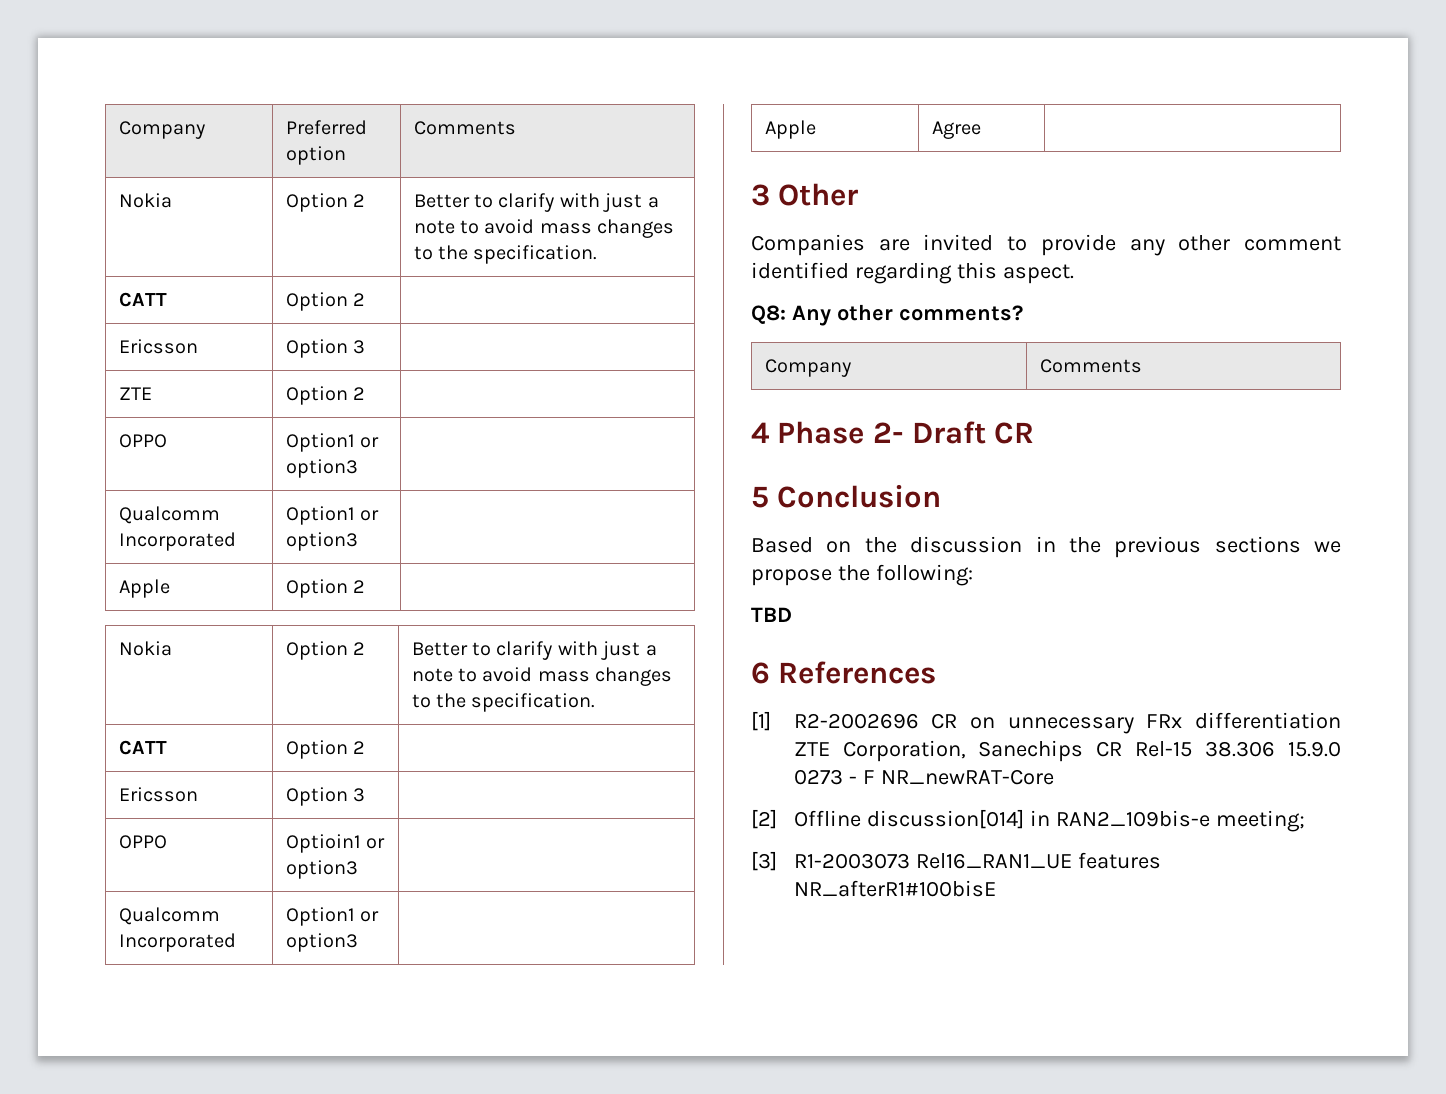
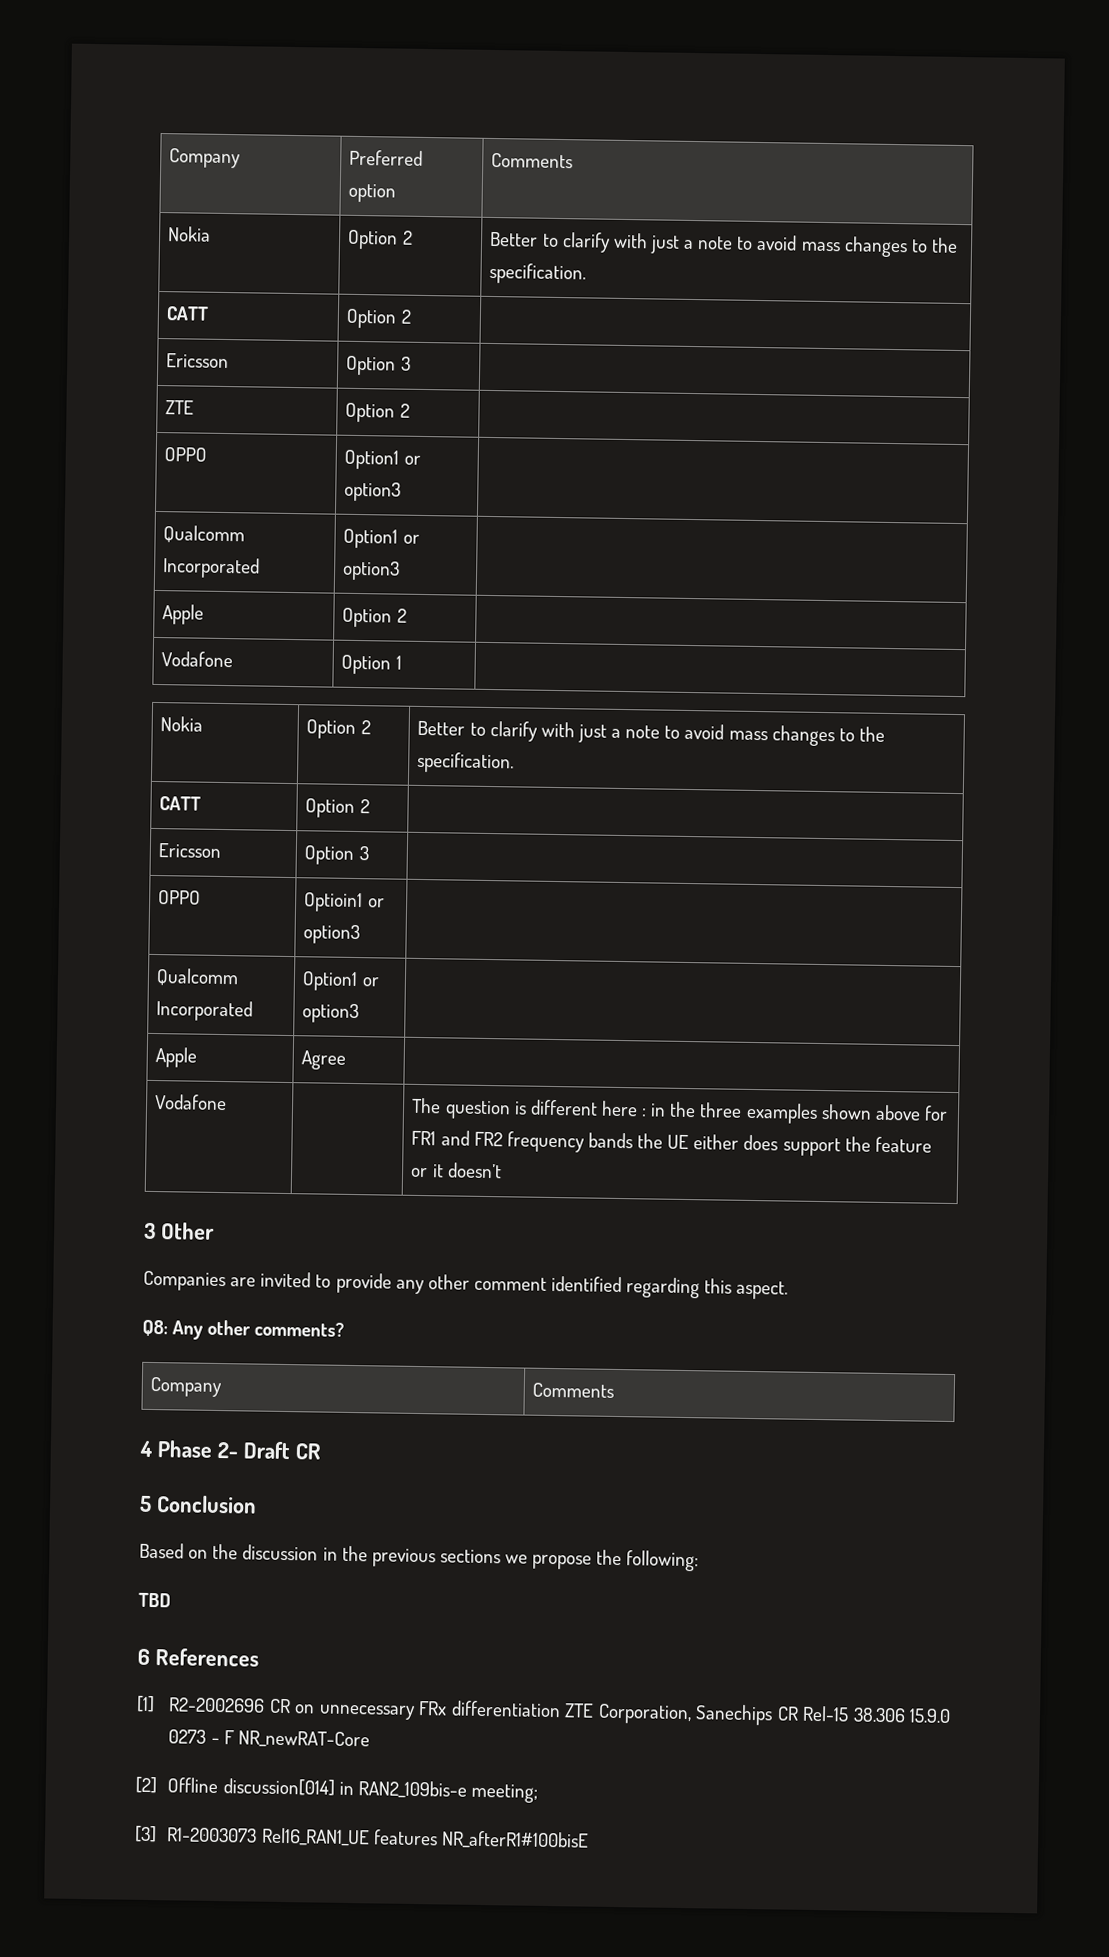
+ Vodafone | Option 1 |
+ Vodafone | | The question is different here : in the three examples shown above for FR1 and FR2 frequency bands the UE either does support the feature or it doesn’t

